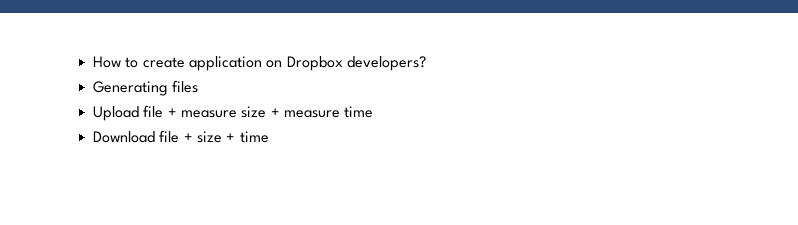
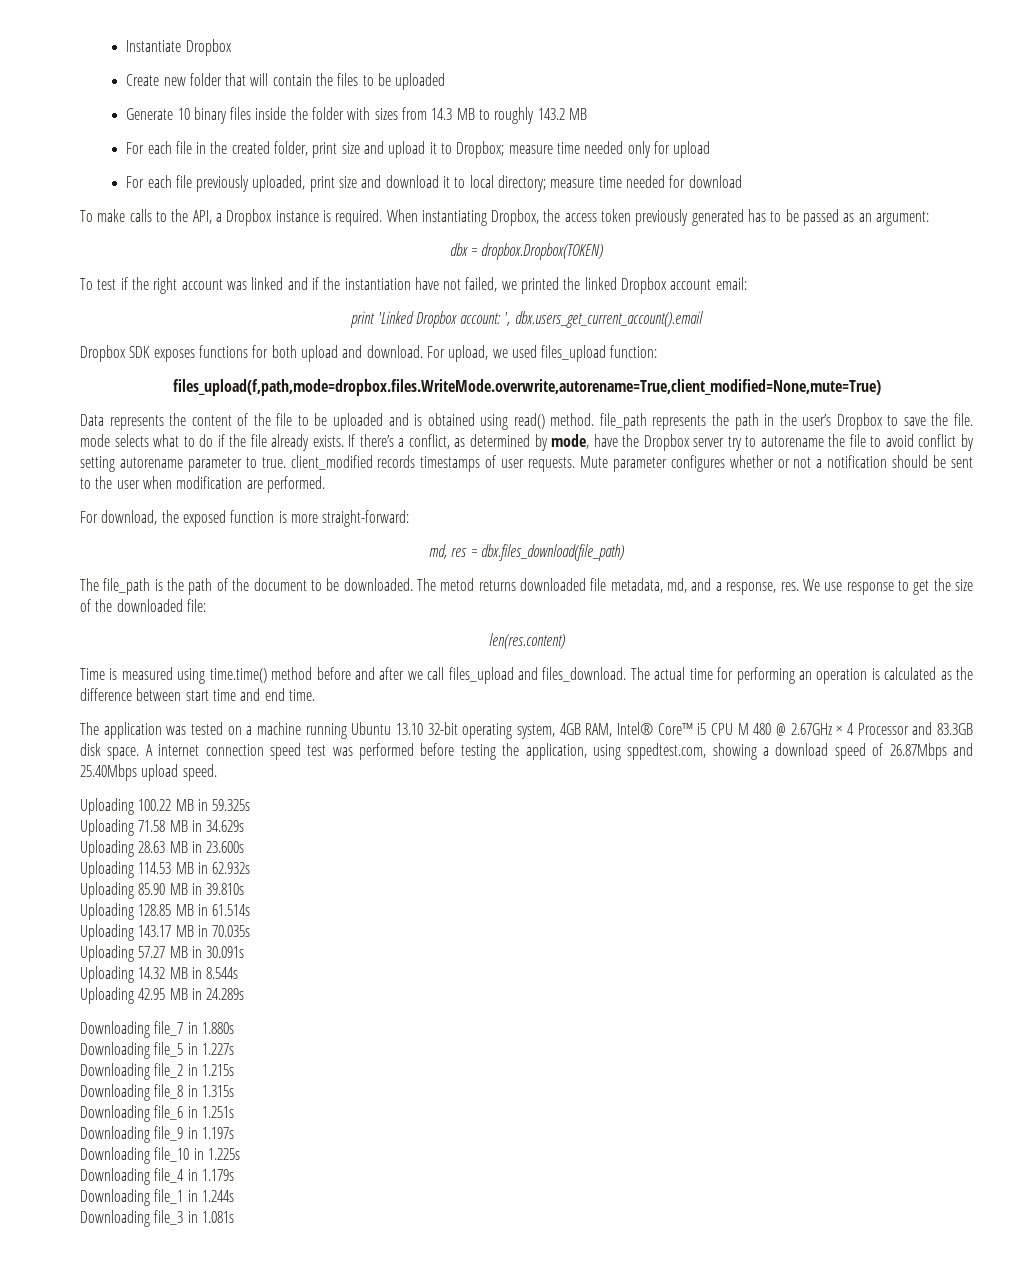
- How to create application on Dropbox developers?
- Generating files
- Upload file + measure size + measure time
- Download file + size + time
+ Instantiate Dropbox
+ Create new folder that will contain the files to be uploaded
+ Generate 10 binary files inside the folder with sizes from 14.3 MB to roughly 143.2 MB
+ For each file in the created folder, print size and upload it to Dropbox; measure time needed only for upload
+ For each file previously uploaded, print size and download it to local directory; measure time needed for download
+ To make calls to the API, a Dropbox instance is required. When instantiating Dropbox, the access token previously generated has to be passed as an argument:
+ dbx = dropbox.Dropbox(TOKEN)
+ To test if the right account was linked and if the instantiation have not failed, we printed the linked Dropbox account email:
+ print 'Linked Dropbox account: ', dbx.users_get_current_account().email
+ Dropbox SDK exposes functions for both upload and download. For upload, we used files_upload function:
+ files_upload(f,path,mode=dropbox.files.WriteMode.overwrite,autorename=True,client_modified=None,mute=True)
+ Data represents the content of the file to be uploaded and is obtained using read() method. file_path represents the path in the user’s Dropbox to save the file. mode selects what to do if the file already exists. If there’s a conflict, as determined by mode, have the Dropbox server try to autorename the file to avoid conflict by setting autorename parameter to true. client_modified records timestamps of user requests. Mute parameter configures whether or not a notification should be sent to the user when modification are performed.
+ For download, the exposed function is more straight-forward:
+ md, res = dbx.files_download(file_path)
+ The file_path is the path of the document to be downloaded. The metod returns downloaded file metadata, md, and a response, res. We use response to get the size of the downloaded file:
+ len(res.content)
+ Time is measured using time.time() method before and after we call files_upload and files_download. The actual time for performing an operation is calculated as the difference between start time and end time.
+ The application was tested on a machine running Ubuntu 13.10 32-bit operating system, 4GB RAM, Intel® Core™ i5 CPU M 480 @ 2.67GHz × 4 Processor and 83.3GB disk space. A internet connection speed test was performed before testing the application, using sppedtest.com, showing a download speed of 26.87Mbps and 25.40Mbps upload speed.
+ Uploading 100.22 MB in 59.325s
+ Uploading 71.58 MB in 34.629s
+ Uploading 28.63 MB in 23.600s
+ Uploading 114.53 MB in 62.932s
+ Uploading 85.90 MB in 39.810s
+ Uploading 128.85 MB in 61.514s
+ Uploading 143.17 MB in 70.035s
+ Uploading 57.27 MB in 30.091s
+ Uploading 14.32 MB in 8.544s
+ Uploading 42.95 MB in 24.289s
+ Downloading file_7 in 1.880s
+ Downloading file_5 in 1.227s
+ Downloading file_2 in 1.215s
+ Downloading file_8 in 1.315s
+ Downloading file_6 in 1.251s
+ Downloading file_9 in 1.197s
+ Downloading file_10 in 1.225s
+ Downloading file_4 in 1.179s
+ Downloading file_1 in 1.244s
+ Downloading file_3 in 1.081s

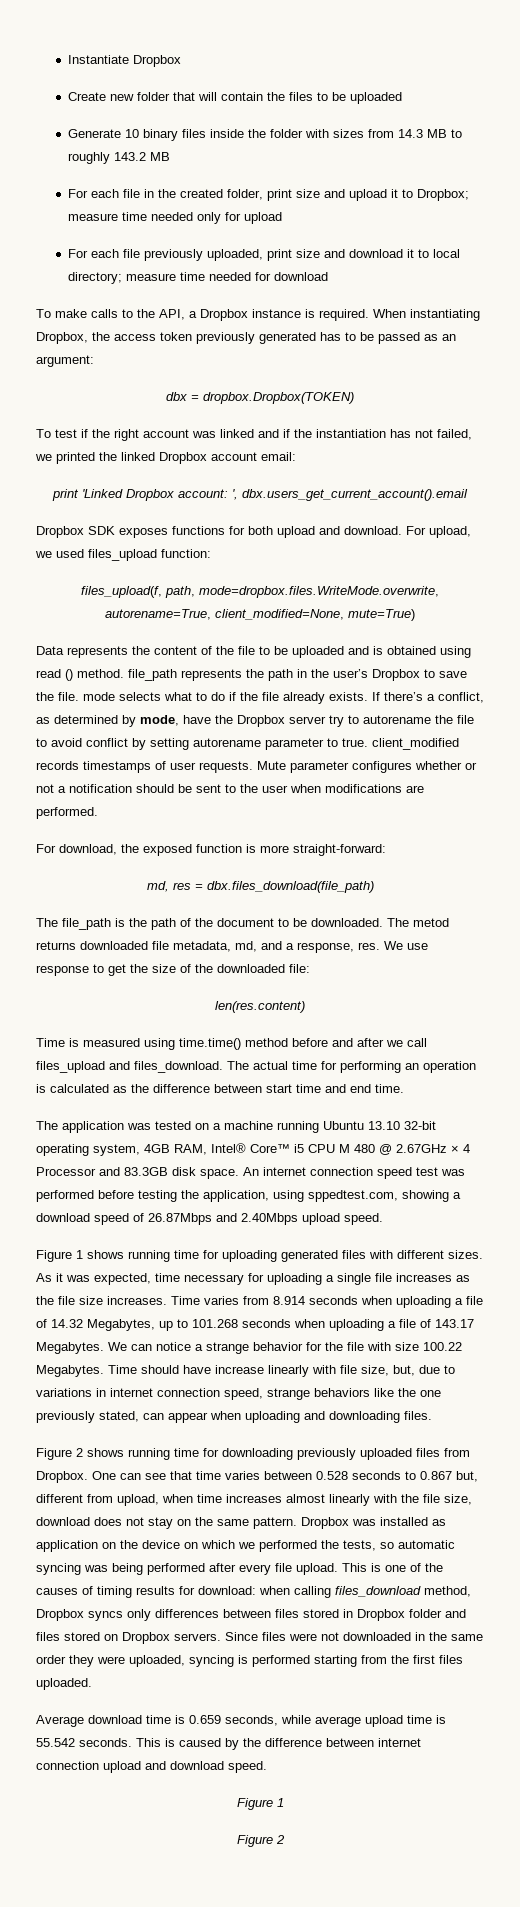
- To test if the right account was linked and if the instantiation have not failed, we printed the linked Dropbox account email:
+ To test if the right account was linked and if the instantiation has not failed, we printed the linked Dropbox account email:
- files_upload(f,path,mode=dropbox.files.WriteMode.overwrite,autorename=True,client_modified=None,mute=True)
+ files_upload(f, path, mode=dropbox.files.WriteMode.overwrite, autorename=True, client_modified=None, mute=True)
- Data represents the content of the file to be uploaded and is obtained using read() method. file_path represents the path in the user’s Dropbox to save the file. mode selects what to do if the file already exists.
+ Data represents the content of the file to be uploaded and is obtained using read () method. file_path represents the path in the user’s Dropbox to save the file. mode selects what to do if the file already exists.
- Mute parameter configures whether or not a notification should be sent to the user when modification are performed.
+ Mute parameter configures whether or not a notification should be sent to the user when modifications are performed.
- A internet connection speed test was performed before testing the application, using sppedtest.com, showing a download speed of 26.87Mbps and 25.40Mbps upload speed.
+ An internet connection speed test was performed before testing the application, using sppedtest.com, showing a download speed of 26.87Mbps and 2.40Mbps upload speed.
- Uploading 100.22 MB in 59.325s
- Uploading 71.58 MB in 34.629s
- Uploading 28.63 MB in 23.600s
- Uploading 114.53 MB in 62.932s
- Uploading 85.90 MB in 39.810s
- Uploading 128.85 MB in 61.514s
- Uploading 143.17 MB in 70.035s
- Uploading 57.27 MB in 30.091s
- Uploading 14.32 MB in 8.544s
- Uploading 42.95 MB in 24.289s
- Downloading file_7 in 1.880s
- Downloading file_5 in 1.227s
- Downloading file_2 in 1.215s
- Downloading file_8 in 1.315s
- Downloading file_6 in 1.251s
- Downloading file_9 in 1.197s
- Downloading file_10 in 1.225s
- Downloading file_4 in 1.179s
- Downloading file_1 in 1.244s
- Downloading file_3 in 1.081s
+ Figure 1 shows running time for uploading generated files with different sizes. As it was expected, time necessary for uploading a single file increases as the file size increases. Time varies from 8.914 seconds when uploading a file of 14.32 Megabytes, up to 101.268 seconds when uploading a file of 143.17 Megabytes. We can notice a strange behavior for the file with size 100.22 Megabytes. Time should have increase linearly with file size, but, due to variations in internet connection speed, strange behaviors like the one previously stated, can appear when uploading and downloading files.
+ Figure 2 shows running time for downloading previously uploaded files from Dropbox. One can see that time varies between 0.528 seconds to 0.867 but, different from upload, when time increases almost linearly with the file size, download does not stay on the same pattern. Dropbox was installed as application on the device on which we performed the tests, so automatic syncing was being performed after every file upload. This is one of the causes of timing results for download: when calling files_download method, Dropbox syncs only differences between files stored in Dropbox folder and files stored on Dropbox servers. Since files were not downloaded in the same order they were uploaded, syncing is performed starting from the first files uploaded.
+ Average download time is 0.659 seconds, while average upload time is 55.542 seconds. This is caused by the difference between internet connection upload and download speed.
+ Figure 1
+ Figure 2

